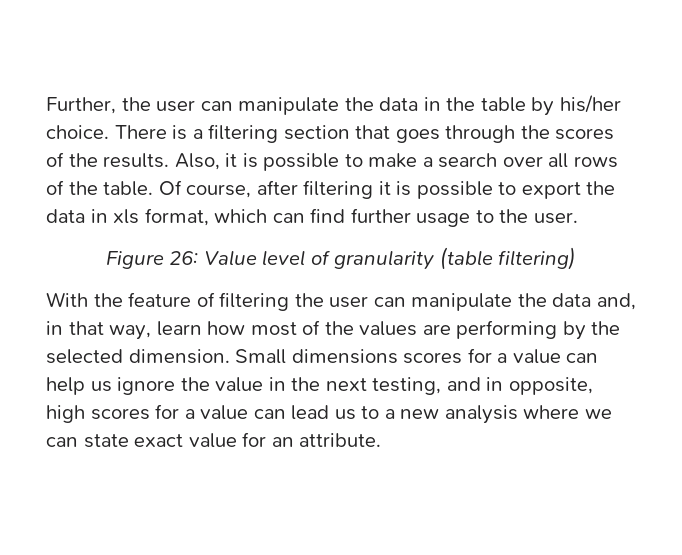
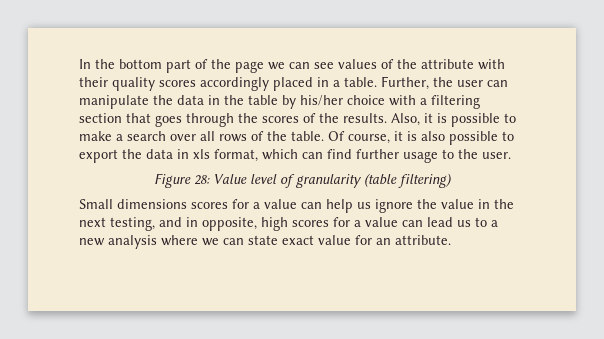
+ In the bottom part of the page we can see values of the attribute with their quality scores accordingly placed in a table.
- Further, the user can manipulate the data in the table by his/her choice. There is a filtering section that goes through the scores of the results.
+ Further, the user can manipulate the data in the table by his/her choice with a filtering section that goes through the scores of the results.
- Of course, after filtering it is possible to export the data in xls format, which can find further usage to the user.
+ Of course, it is also possible to export the data in xls format, which can find further usage to the user.
- Figure 26: Value level of granularity (table filtering)
+ Figure 28: Value level of granularity (table filtering)
- With the feature of filtering the user can manipulate the data and, in that way, learn how most of the values are performing by the selected dimension.

